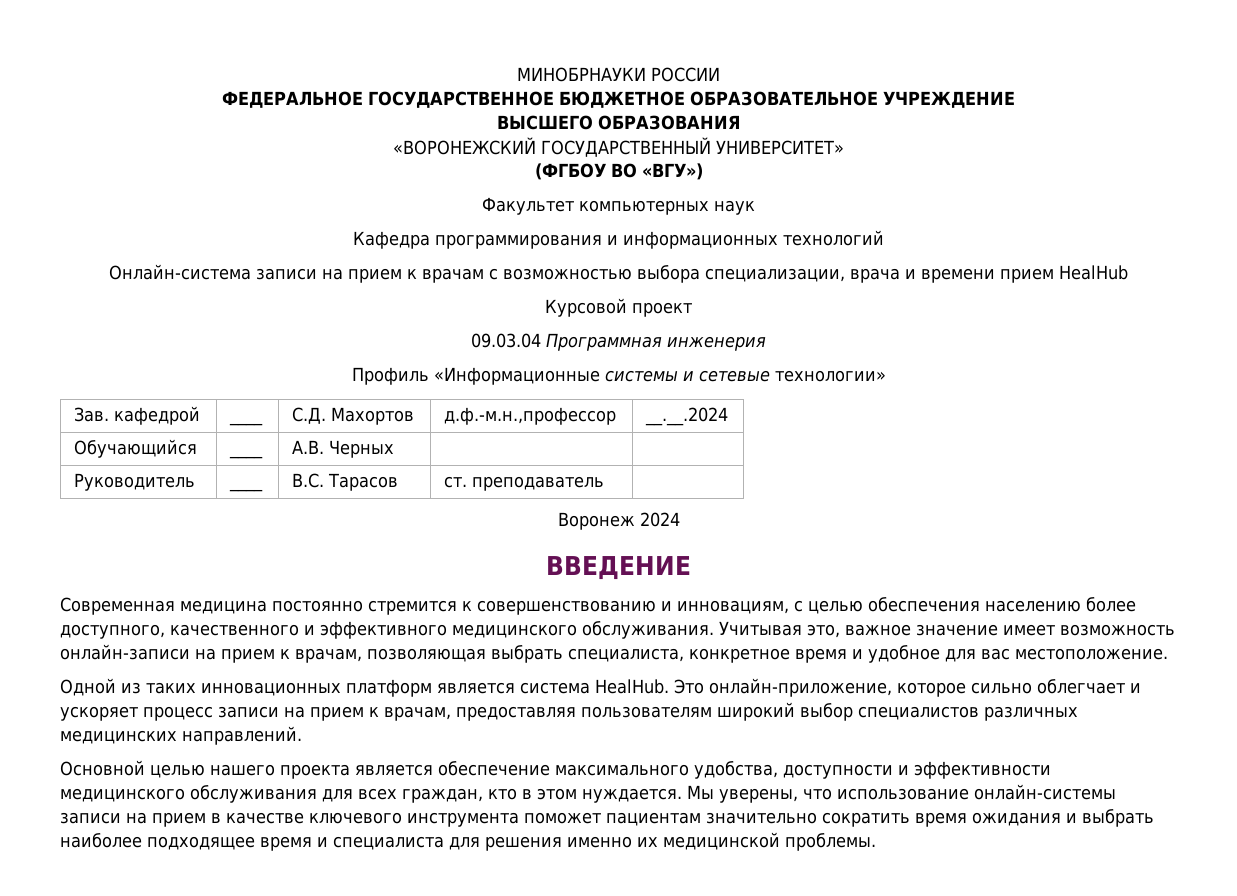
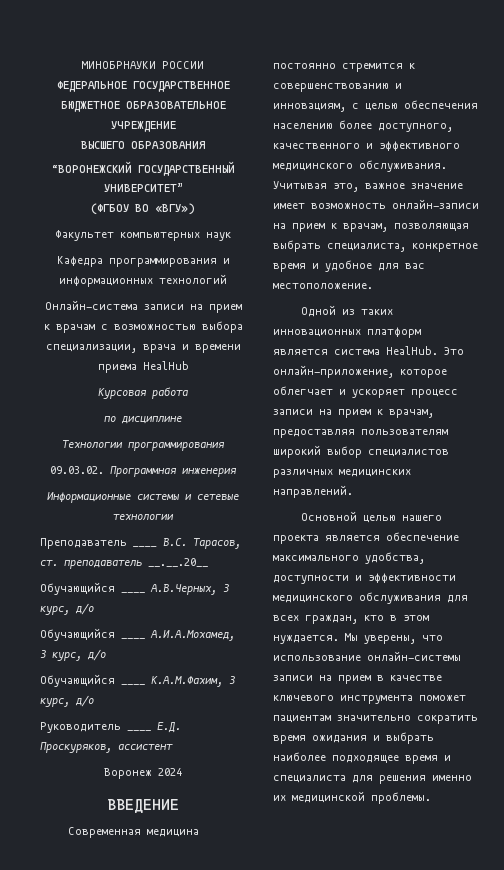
- «ВОРОНЕЖСКИЙ ГОСУДАРСТВЕННЫЙ УНИВЕРСИТЕТ»
+ “ВОРОНЕЖСКИЙ ГОСУДАРСТВЕННЫЙ УНИВЕРСИТЕТ”
- Онлайн-система записи на прием к врачам с возможностью выбора специализации, врача и времени прием HealHub
+ Онлайн-система записи на прием к врачам с возможностью выбора специализации, врача и времени приема HealHub
- Курсовой проект
- 09.03.04 Программная инженерия
+ Курсовая работа
+ по дисциплине
+ Технологии программирования
+ 09.03.02. Программная инженерия
- Профиль «Информационные системы и сетевые технологии»
- Зав. кафедрой | ____ | С.Д. Махортов | д.ф.-м.н.,профессор | __.__.2024
- Обучающийся | ____ | А.В. Черных | |
- Руководитель | ____ | В.С. Тарасов | ст. преподаватель |
+ Информационные системы и сетевые технологии
+ Преподаватель ____ В.С. Тарасов, ст. преподаватель __.__.20__
+ Обучающийся ____ А.В.Черных, 3 курс, д/о
+ Обучающийся ____ А.И.А.Мохамед, 3 курс, д/о
+ Обучающийся ____ К.А.М.Фахим, 3 курс, д/о
+ Руководитель ____ Е.Д. Проскуряков, ассистент
- Это онлайн-приложение, которое сильно облегчает и ускоряет процесс записи на прием к врачам, предоставляя пользователям широкий выбор специалистов различных медицинских направлений.
+ Это онлайн-приложение, которое облегчает и ускоряет процесс записи на прием к врачам, предоставляя пользователям широкий выбор специалистов различных медицинских направлений.

